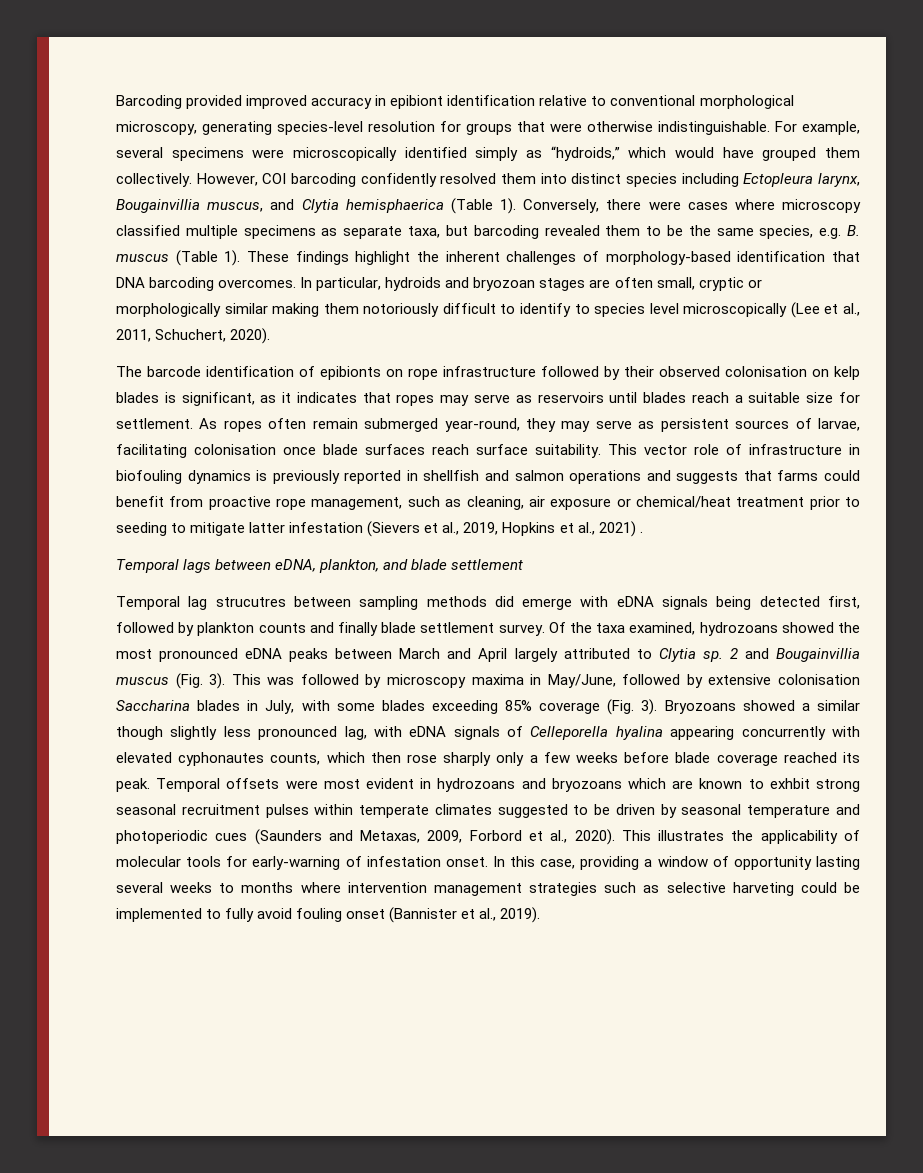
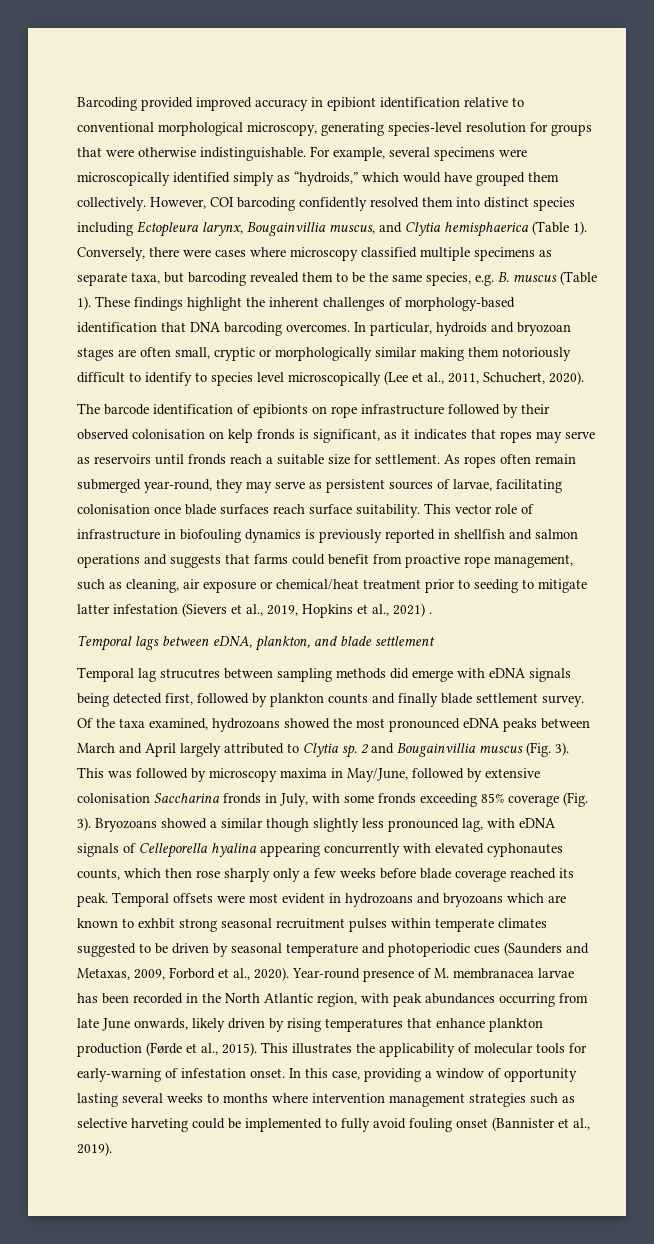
- The barcode identification of epibionts on rope infrastructure followed by their observed colonisation on kelp blades is significant, as it indicates that ropes may serve as reservoirs until blades reach a suitable size for settlement.
+ The barcode identification of epibionts on rope infrastructure followed by their observed colonisation on kelp fronds is significant, as it indicates that ropes may serve as reservoirs until fronds reach a suitable size for settlement.
- This was followed by microscopy maxima in May/June, followed by extensive colonisation Saccharina blades in July, with some blades exceeding 85% coverage (Fig. 3).
+ This was followed by microscopy maxima in May/June, followed by extensive colonisation Saccharina fronds in July, with some fronds exceeding 85% coverage (Fig. 3).
+ Year-round presence of M. membranacea larvae has been recorded in the North Atlantic region, with peak abundances occurring from late June onwards, likely driven by rising temperatures that enhance plankton production (Førde et al., 2015).

